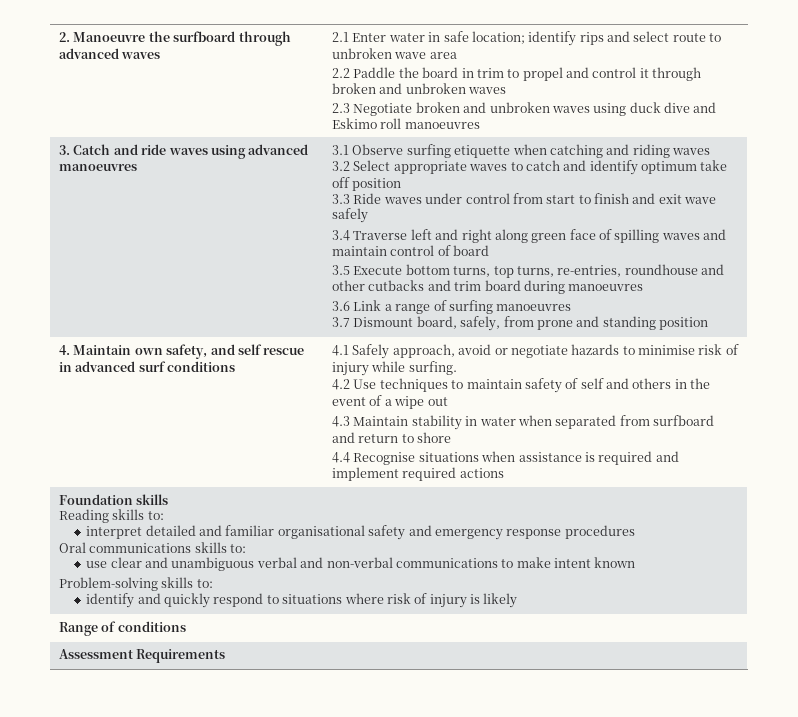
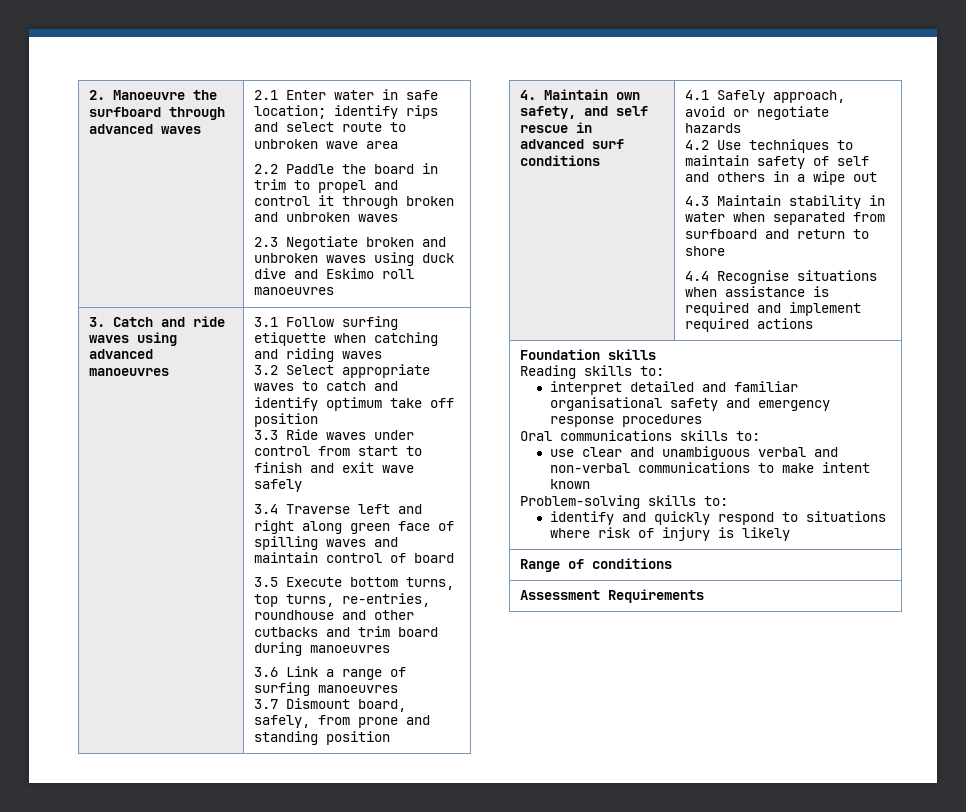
- 3.1 Observe surfing etiquette when catching and riding waves
+ 3.1 Follow surfing etiquette when catching and riding waves
- 4.1 Safely approach, avoid or negotiate hazards to minimise risk of injury while surfing.
+ 4.1 Safely approach, avoid or negotiate hazards
- 4.2 Use techniques to maintain safety of self and others in the event of a wipe out
+ 4.2 Use techniques to maintain safety of self and others in a wipe out

